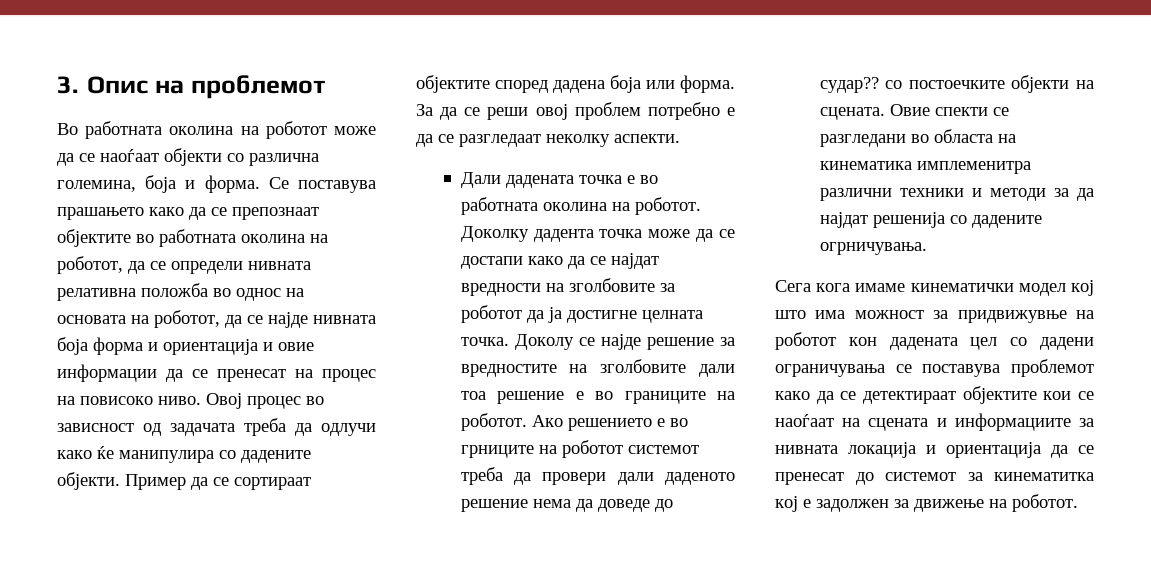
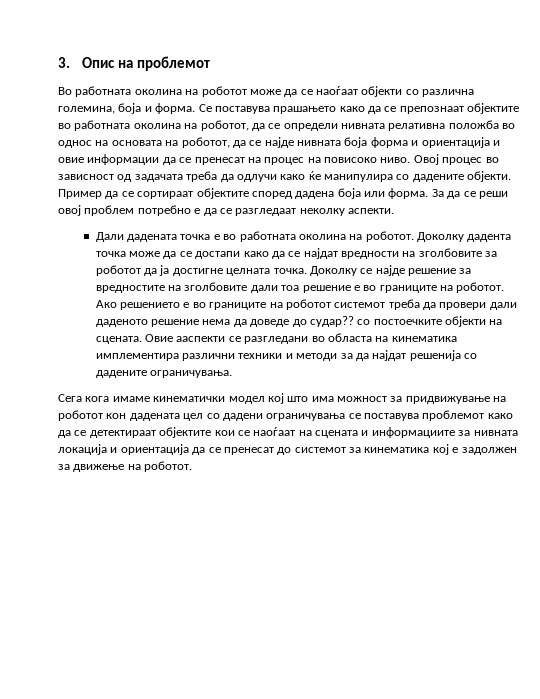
- Доколу се најде решение за вредностите на зголбовите дали тоа решение е во границите на роботот.
+ Доколку се најде решение за вредностите на зголбовите дали тоа решение е во границите на роботот.
- Ако решението е во грниците на роботот системот треба да провери дали даденото решение нема да доведе до судар?? со постоечките објекти на сцената.
+ Ако решението е во границите на роботот системот треба да провери дали даденото решение нема да доведе до судар?? со постоечките објекти на сцената.
- Овие спекти се разгледани во областа на кинематика имплеменитра различни техники и методи за да најдат решенија со дадените огрничувања.
+ Овие aаспекти се разгледани во областа на кинематика имплементира различни техники и методи за да најдат решенија со дадените ограничувања.
- Сега кога имаме кинематички модел кој што има можност за придвижувње на роботот кон дадената цел со дадени ограничувања се поставува проблемот како да се детектираат објектите кои се наоѓаат на сцената и информациите за нивната локација и ориентација да се пренесат до системот за кинематитка кој е задолжен за движење на роботот.
+ Сега кога имаме кинематички модел кој што има можност за придвижување на роботот кон дадената цел со дадени ограничувања се поставува проблемот како да се детектираат објектите кои се наоѓаат на сцената и информациите за нивната локација и ориентација да се пренесат до системот за кинематика кој е задолжен за движење на роботот.

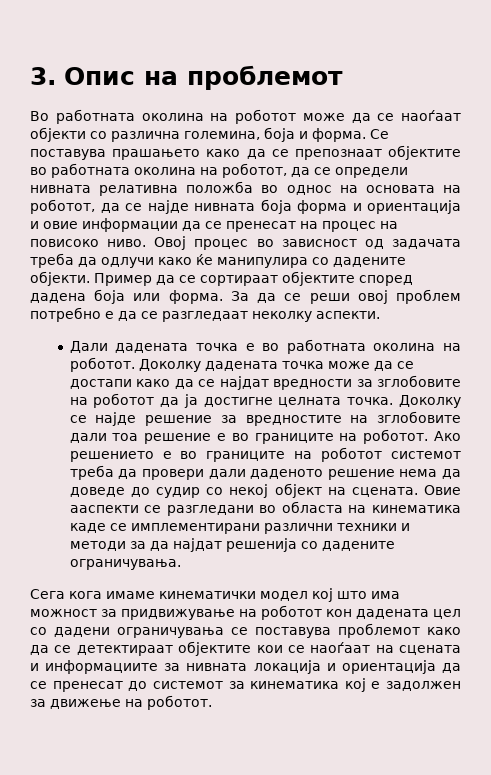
- Доколку дадента точка може да се достапи како да се најдат вредности на зголбовите за роботот да ја достигне целната точка.
+ Доколку дадената точка може да се достапи како да се најдат вредности за зглобовите на роботот да ја достигне целната точка.
- Доколку се најде решение за вредностите на зголбовите дали тоа решение е во границите на роботот.
+ Доколку се најде решение за вредностите на зглобовите дали тоа решение е во границите на роботот.
- Ако решението е во границите на роботот системот треба да провери дали даденото решение нема да доведе до судар?? со постоечките објекти на сцената.
+ Ако решението е во границите на роботот системот треба да провери дали даденото решение нема да доведе до судир со некој објект на сцената.
- Овие aаспекти се разгледани во областа на кинематика имплементира различни техники и методи за да најдат решенија со дадените ограничувања.
+ Овие aаспекти се разгледани во областа на кинематика каде се имплементирани различни техники и методи за да најдат решенија со дадените ограничувања.

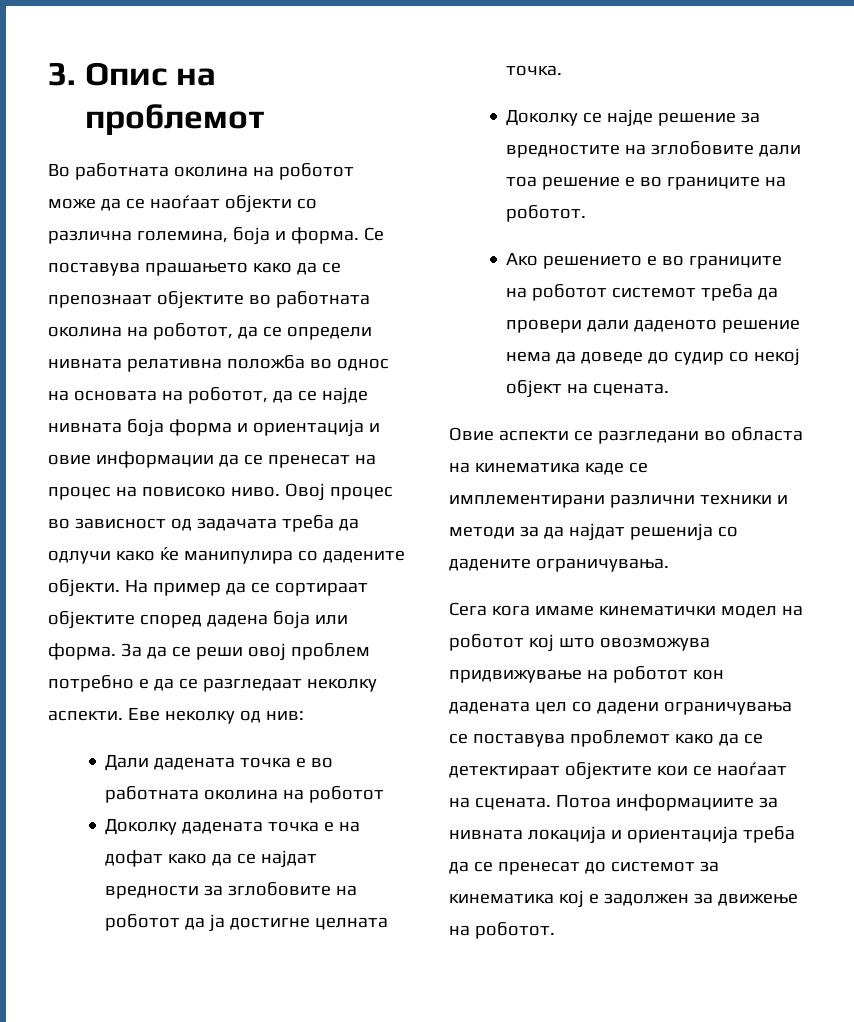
- Пример да се сортираат објектите според дадена боја или форма.
+ На пример да се сортираат објектите според дадена боја или форма.
+ Еве неколку од нив:
- Дали дадената точка е во работната околина на роботот. Доколку дадената точка може да се достапи како да се најдат вредности за зглобовите на роботот да ја достигне целната точка. Доколку се најде решение за вредностите на зглобовите дали тоа решение е во границите на роботот. Ако решението е во границите на роботот системот треба да провери дали даденото решение нема да доведе до судир со некој објект на сцената. Овие aаспекти се разгледани во областа на кинематика каде се имплементирани различни техники и методи за да најдат решенија со дадените ограничувања.
+ Дали дадената точка е во работната околина на роботот
+ Доколку дадената точка е на дофат како да се најдат вредности за зглобовите на роботот да ја достигне целната точка.
+ Доколку се најде решение за вредностите на зглобовите дали тоа решение е во границите на роботот.
+ Ако решението е во границите на роботот системот треба да провери дали даденото решение нема да доведе до судир со некој објект на сцената.
+ Овие аспекти се разгледани во областа на кинематика каде се имплементирани различни техники и методи за да најдат решенија со дадените ограничувања.
- Сега кога имаме кинематички модел кој што има можност за придвижување на роботот кон дадената цел со дадени ограничувања се поставува проблемот како да се детектираат објектите кои се наоѓаат на сцената и информациите за нивната локација и ориентација да се пренесат до системот за кинематика кој е задолжен за движење на роботот.
+ Сега кога имаме кинематички модел на роботот кој што овозможува придвижување на роботот кон дадената цел со дадени ограничувања се поставува проблемот како да се детектираат објектите кои се наоѓаат на сцената. Потоа информациите за нивната локација и ориентација треба да се пренесат до системот за кинематика кој е задолжен за движење на роботот.

